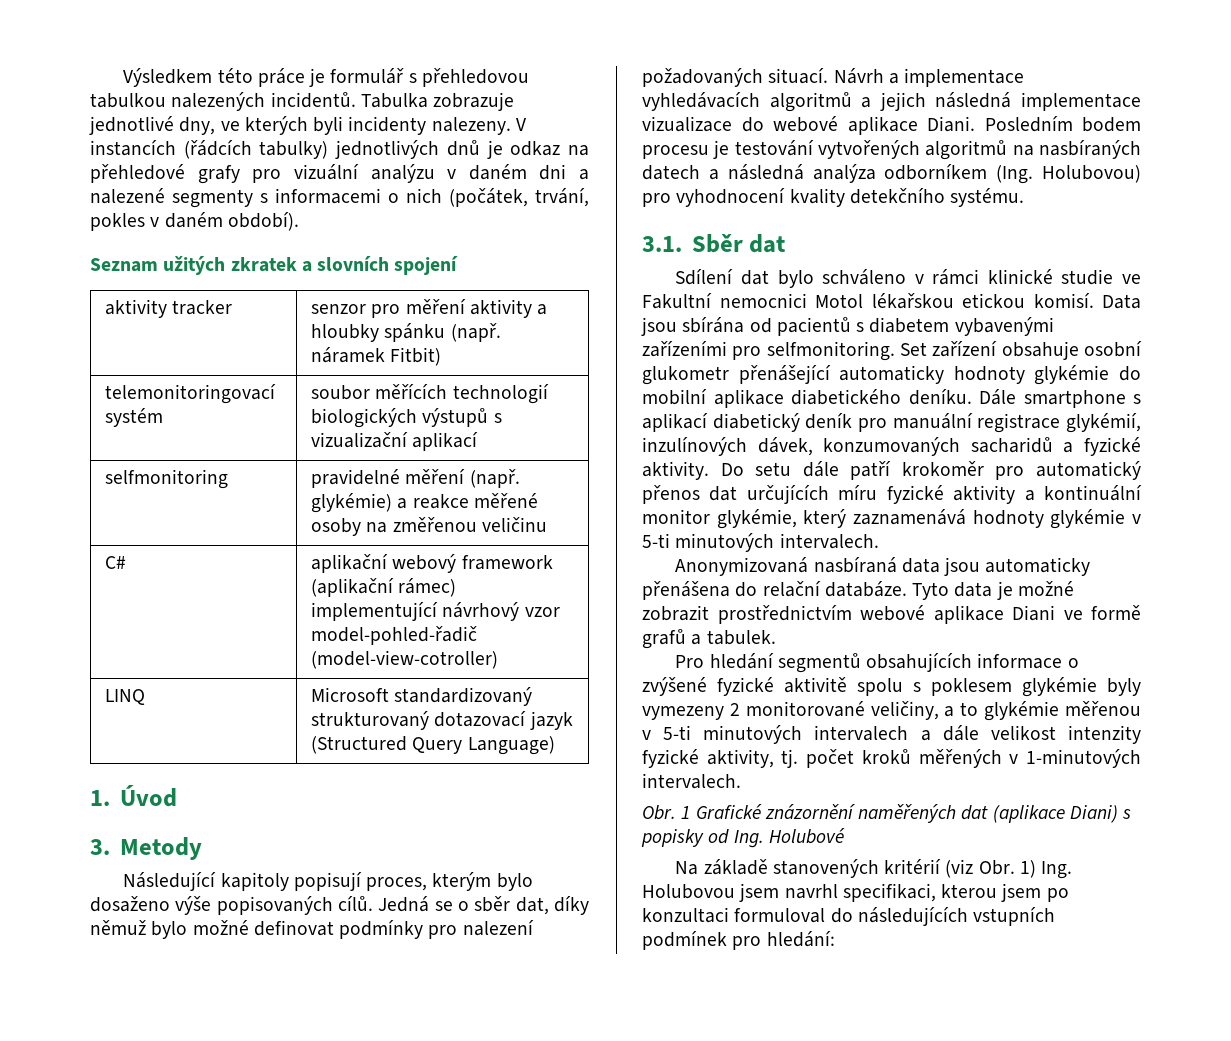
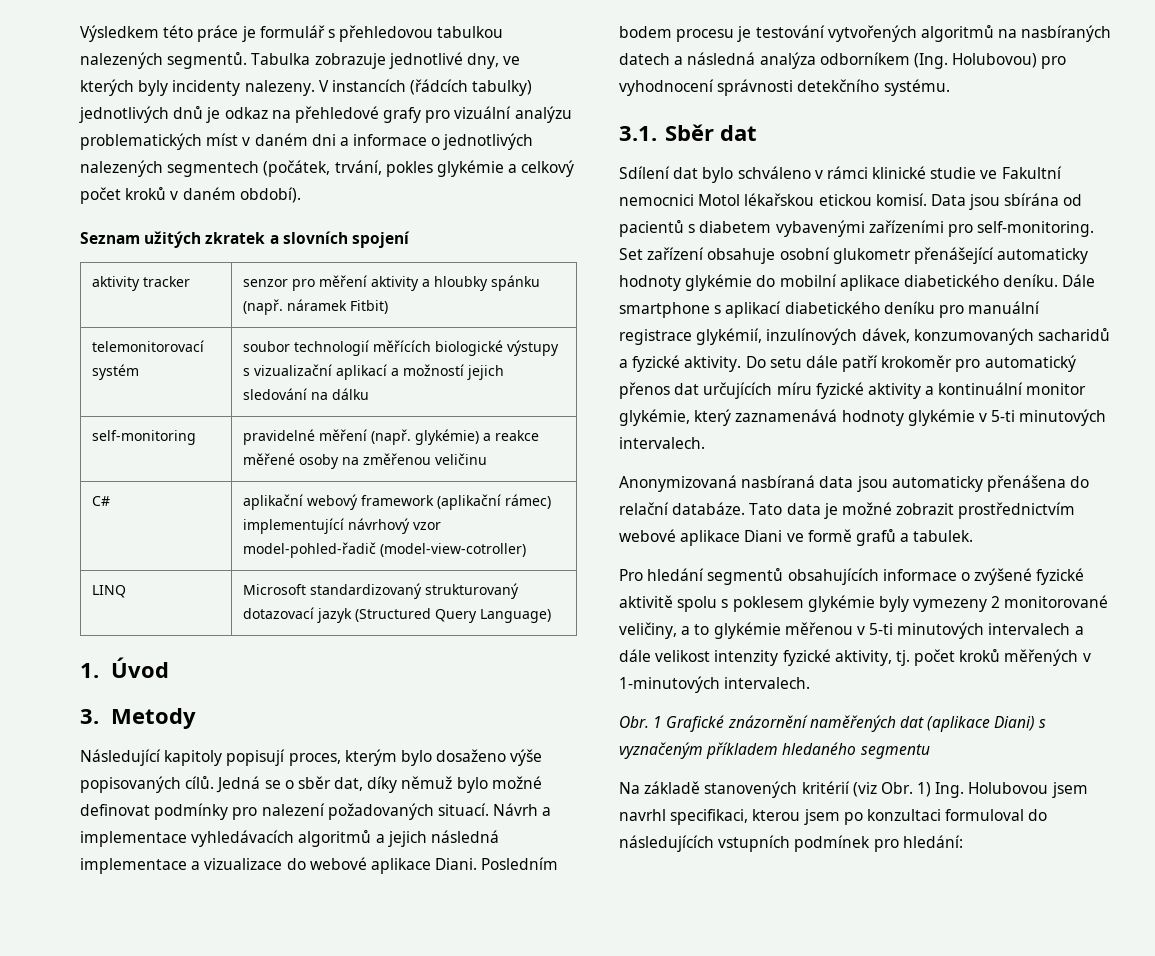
- Výsledkem této práce je formulář s přehledovou tabulkou nalezených incidentů.
+ Výsledkem této práce je formulář s přehledovou tabulkou nalezených segmentů.
- Tabulka zobrazuje jednotlivé dny, ve kterých byli incidenty nalezeny.
+ Tabulka zobrazuje jednotlivé dny, ve kterých byly incidenty nalezeny.
- V instancích (řádcích tabulky) jednotlivých dnů je odkaz na přehledové grafy pro vizuální analýzu v daném dni a nalezené segmenty s informacemi o nich (počátek, trvání, pokles v daném období).
+ V instancích (řádcích tabulky) jednotlivých dnů je odkaz na přehledové grafy pro vizuální analýzu problematických míst v daném dni a informace o jednotlivých nalezených segmentech (počátek, trvání, pokles glykémie a celkový počet kroků v daném období).
- telemonitoringovací systém | soubor měřících technologií biologických výstupů s vizualizační aplikací
- selfmonitoring | pravidelné měření (např. glykémie) a reakce měřené osoby na změřenou veličinu
+ telemonitorovací systém | soubor technologií měřících biologické výstupy s vizualizační aplikací a možností jejich sledování na dálku
+ self-monitoring | pravidelné měření (např. glykémie) a reakce měřené osoby na změřenou veličinu
- Návrh a implementace vyhledávacích algoritmů a jejich následná implementace vizualizace do webové aplikace Diani.
+ Návrh a implementace vyhledávacích algoritmů a jejich následná implementace a vizualizace do webové aplikace Diani.
- Posledním bodem procesu je testování vytvořených algoritmů na nasbíraných datech a následná analýza odborníkem (Ing. Holubovou) pro vyhodnocení kvality detekčního systému.
+ Posledním bodem procesu je testování vytvořených algoritmů na nasbíraných datech a následná analýza odborníkem (Ing. Holubovou) pro vyhodnocení správnosti detekčního systému.
- Data jsou sbírána od pacientů s diabetem vybavenými zařízeními pro selfmonitoring.
+ Data jsou sbírána od pacientů s diabetem vybavenými zařízeními pro self-monitoring.
- Dále smartphone s aplikací diabetický deník pro manuální registrace glykémií, inzulínových dávek, konzumovaných sacharidů a fyzické aktivity.
+ Dále smartphone s aplikací diabetického deníku pro manuální registrace glykémií, inzulínových dávek, konzumovaných sacharidů a fyzické aktivity.
- Tyto data je možné zobrazit prostřednictvím webové aplikace Diani ve formě grafů a tabulek.
+ Tato data je možné zobrazit prostřednictvím webové aplikace Diani ve formě grafů a tabulek.
- Obr. 1 Grafické znázornění naměřených dat (aplikace Diani) s popisky od Ing. Holubové
+ Obr. 1 Grafické znázornění naměřených dat (aplikace Diani) s vyznačeným příkladem hledaného segmentu

